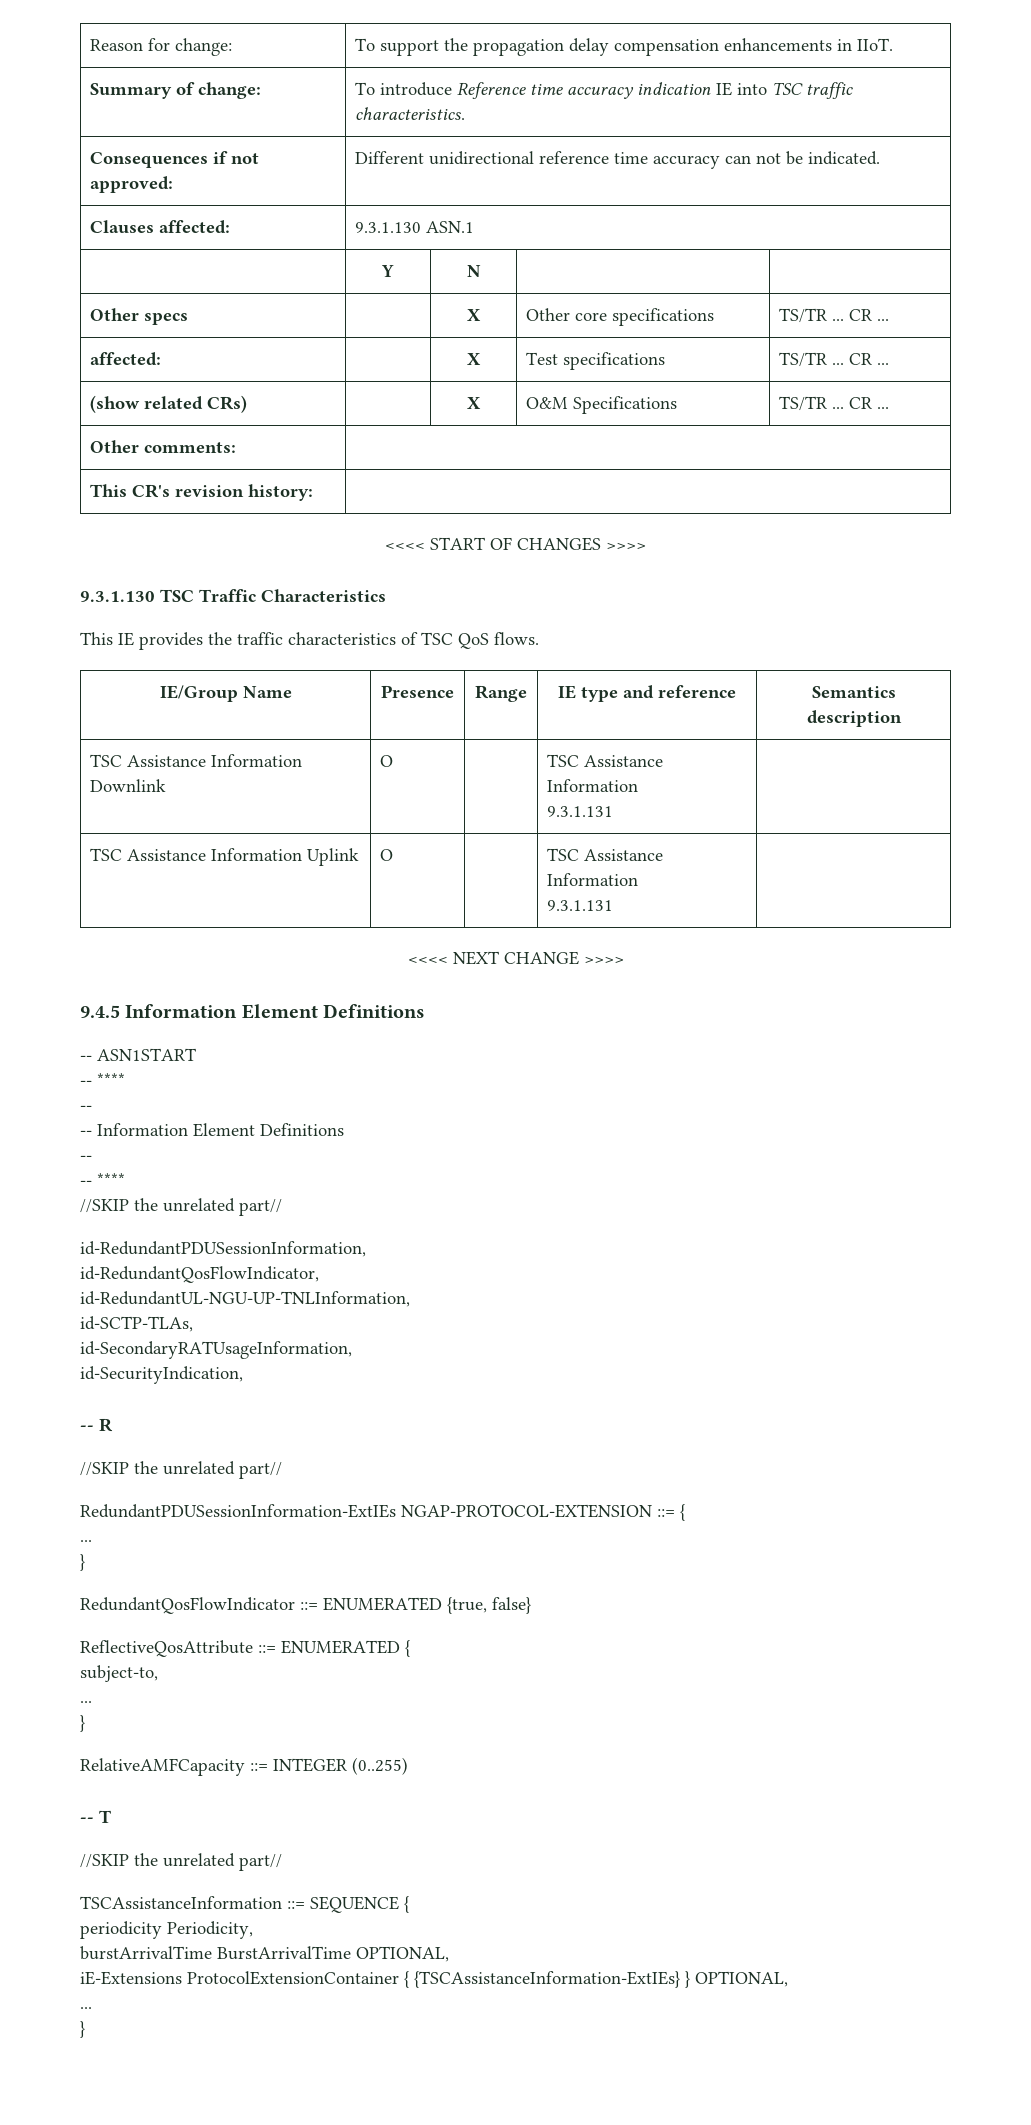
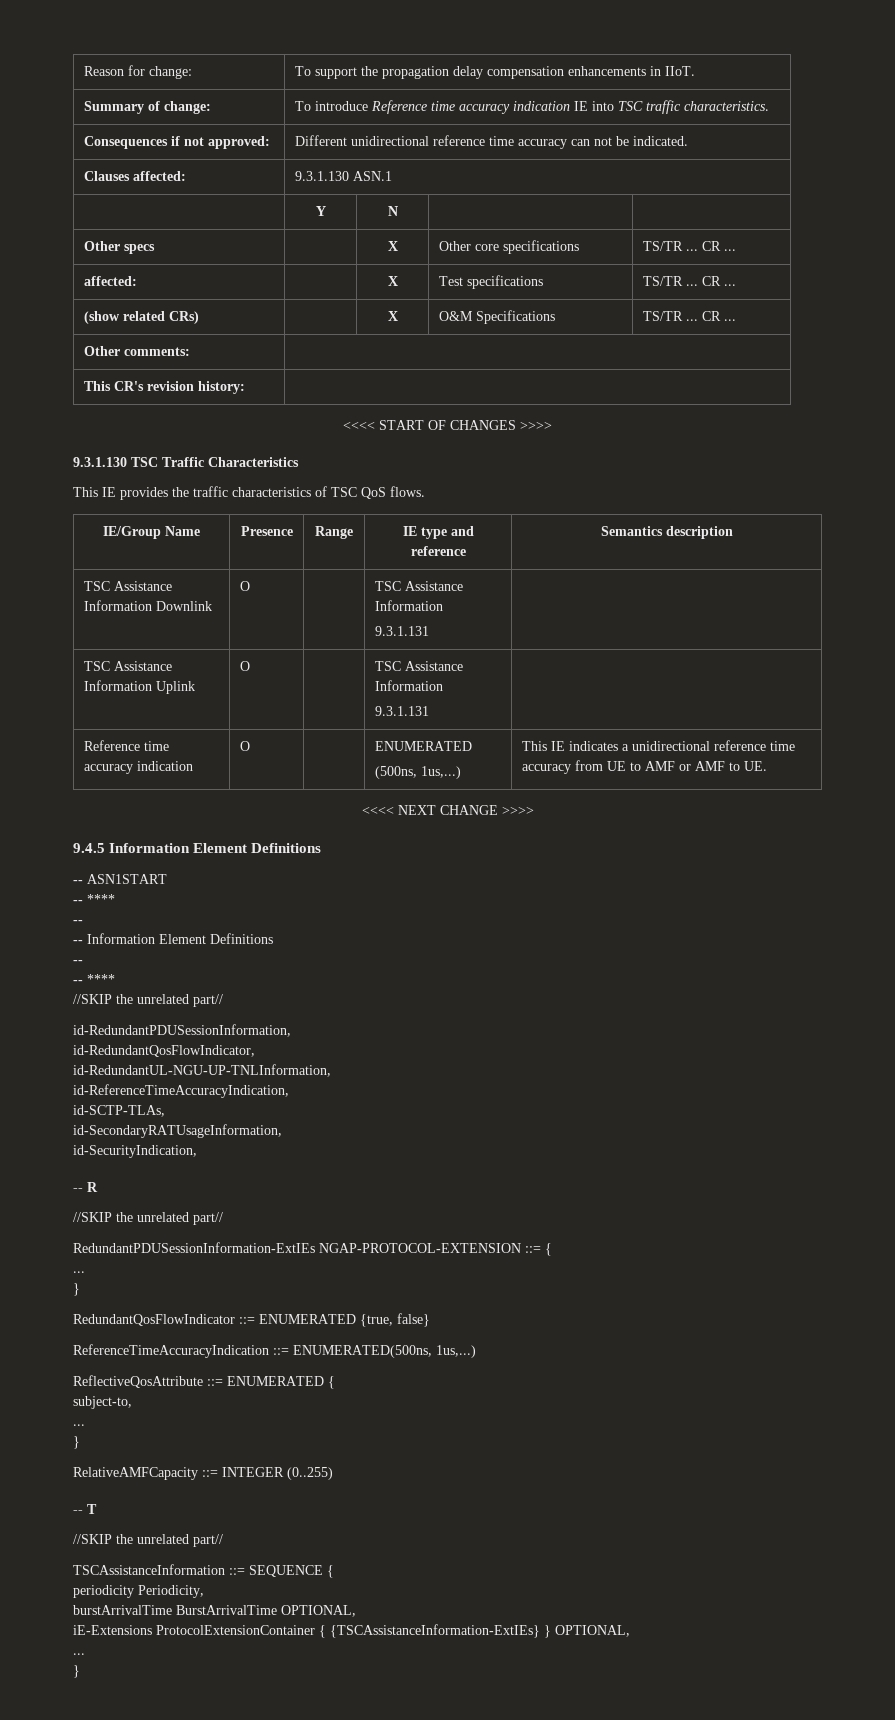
+ Reference time accuracy indication | O | | ENUMERATED
+ (500ns, 1us,...) | This IE indicates a unidirectional reference time accuracy from UE to AMF or AMF to UE.
+ id-ReferenceTimeAccuracyIndication,
+ ReferenceTimeAccuracyIndication ::= ENUMERATED(500ns, 1us,...)

